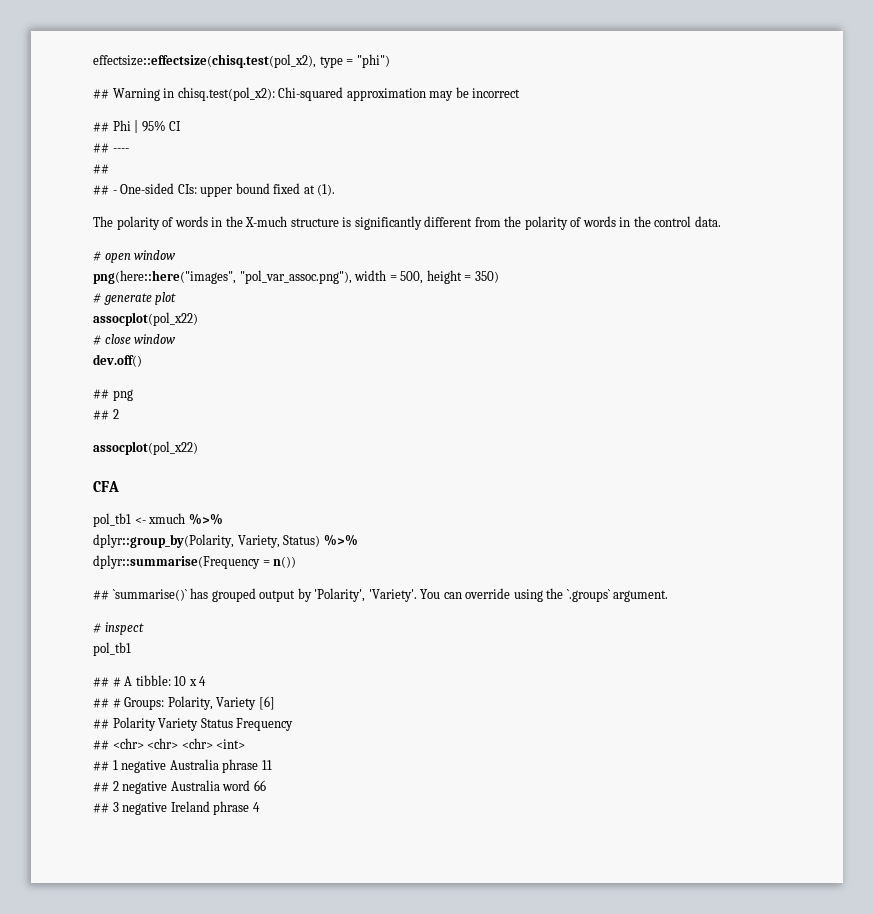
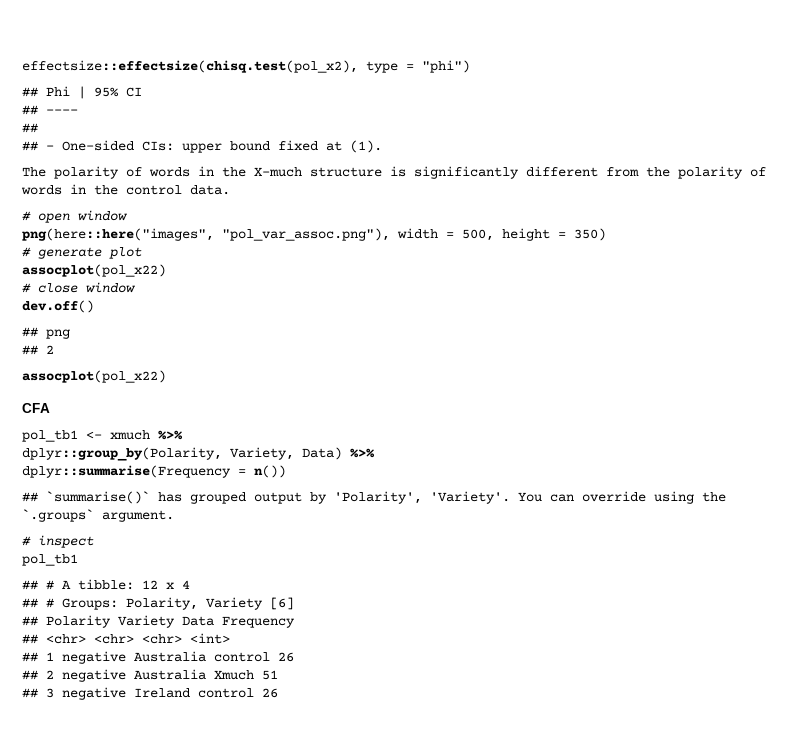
- ## Warning in chisq.test(pol_x2): Chi-squared approximation may be incorrect
- dplyr::group_by(Polarity, Variety, Status) %>%
+ dplyr::group_by(Polarity, Variety, Data) %>%
- ## # A tibble: 10 x 4
+ ## # A tibble: 12 x 4
- ## Polarity Variety Status Frequency
+ ## Polarity Variety Data Frequency
- ## 1 negative Australia phrase 11
+ ## 1 negative Australia control 26
- ## 2 negative Australia word 66
+ ## 2 negative Australia Xmuch 51
- ## 3 negative Ireland phrase 4
+ ## 3 negative Ireland control 26

